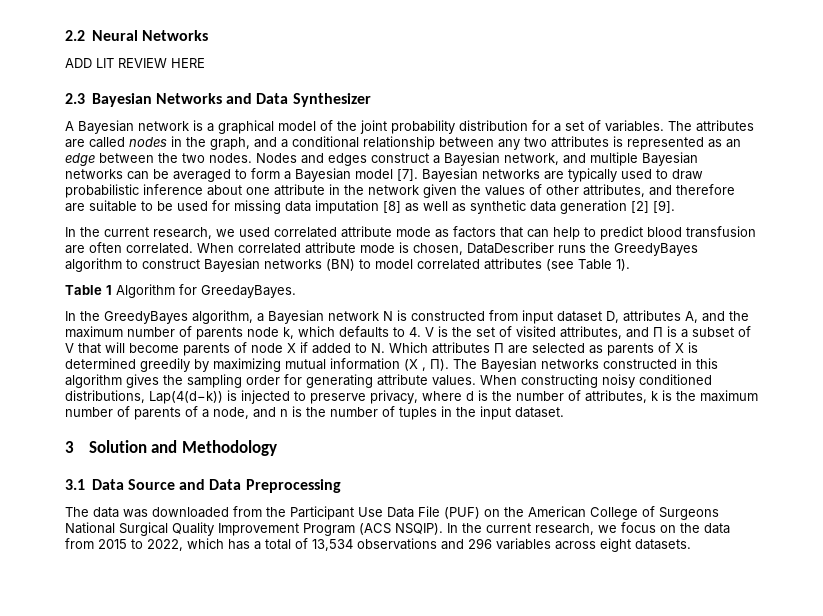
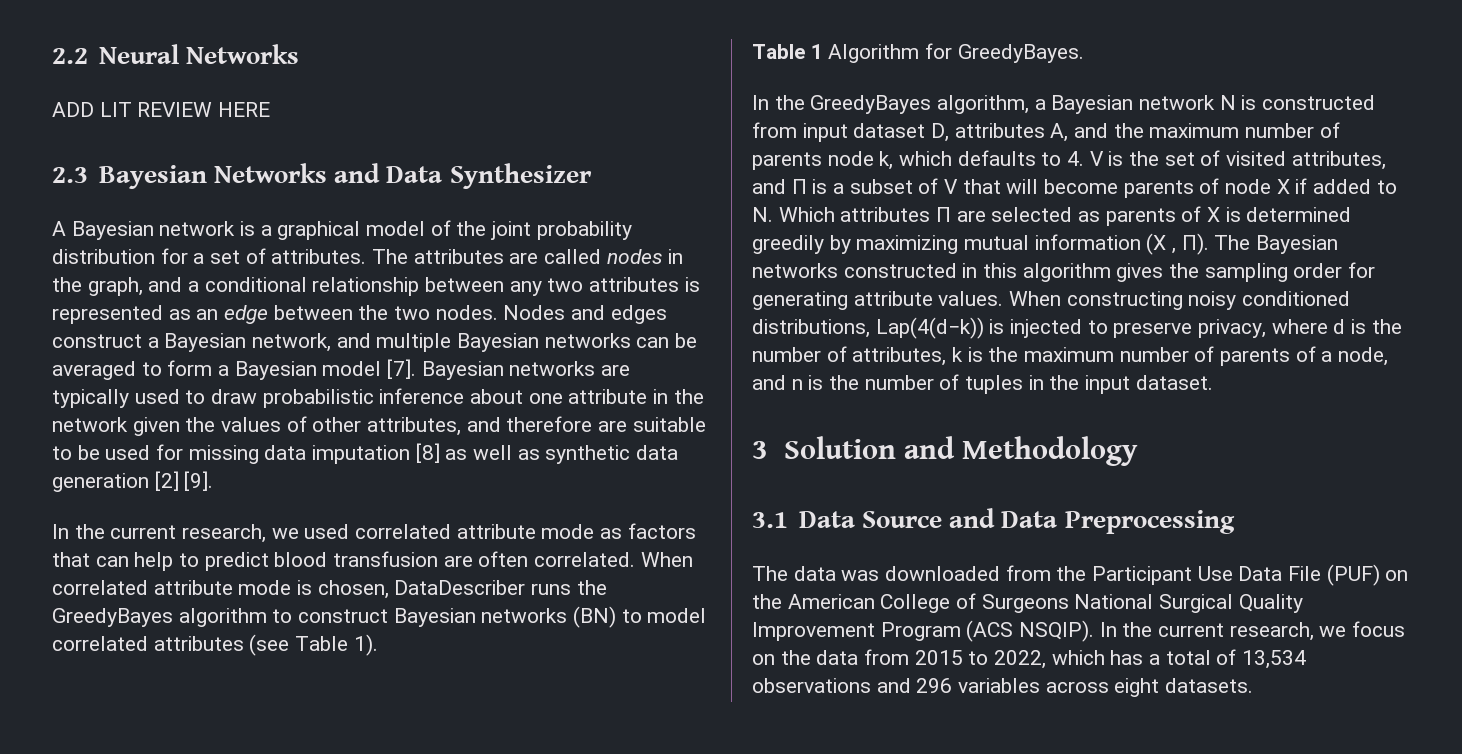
- A Bayesian network is a graphical model of the joint probability distribution for a set of variables.
+ A Bayesian network is a graphical model of the joint probability distribution for a set of attributes.
- Table 1 Algorithm for GreedayBayes.
+ Table 1 Algorithm for GreedyBayes.

